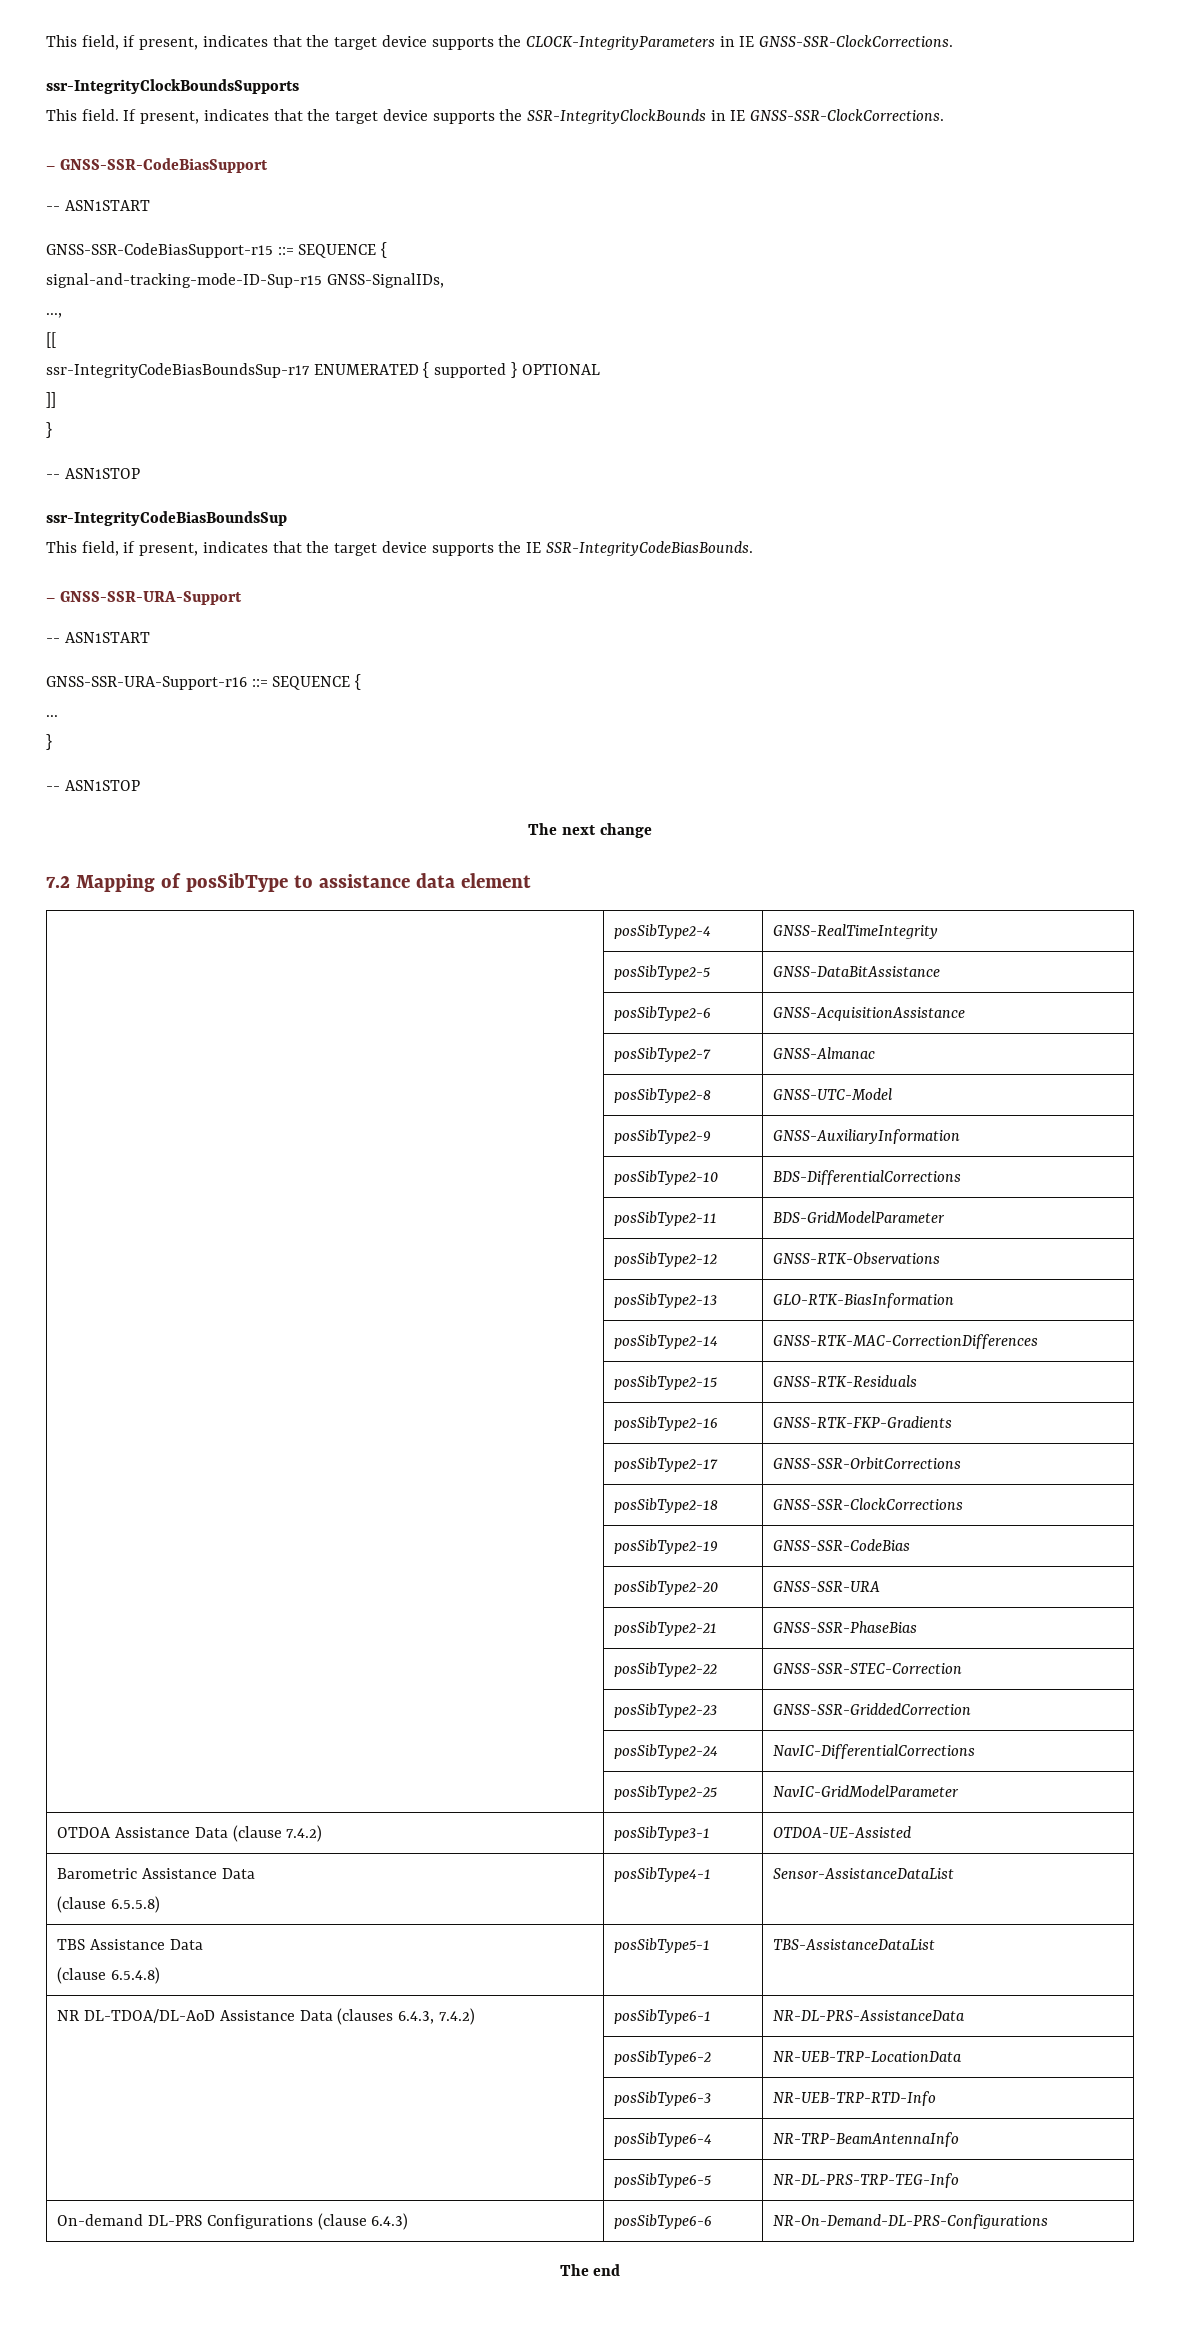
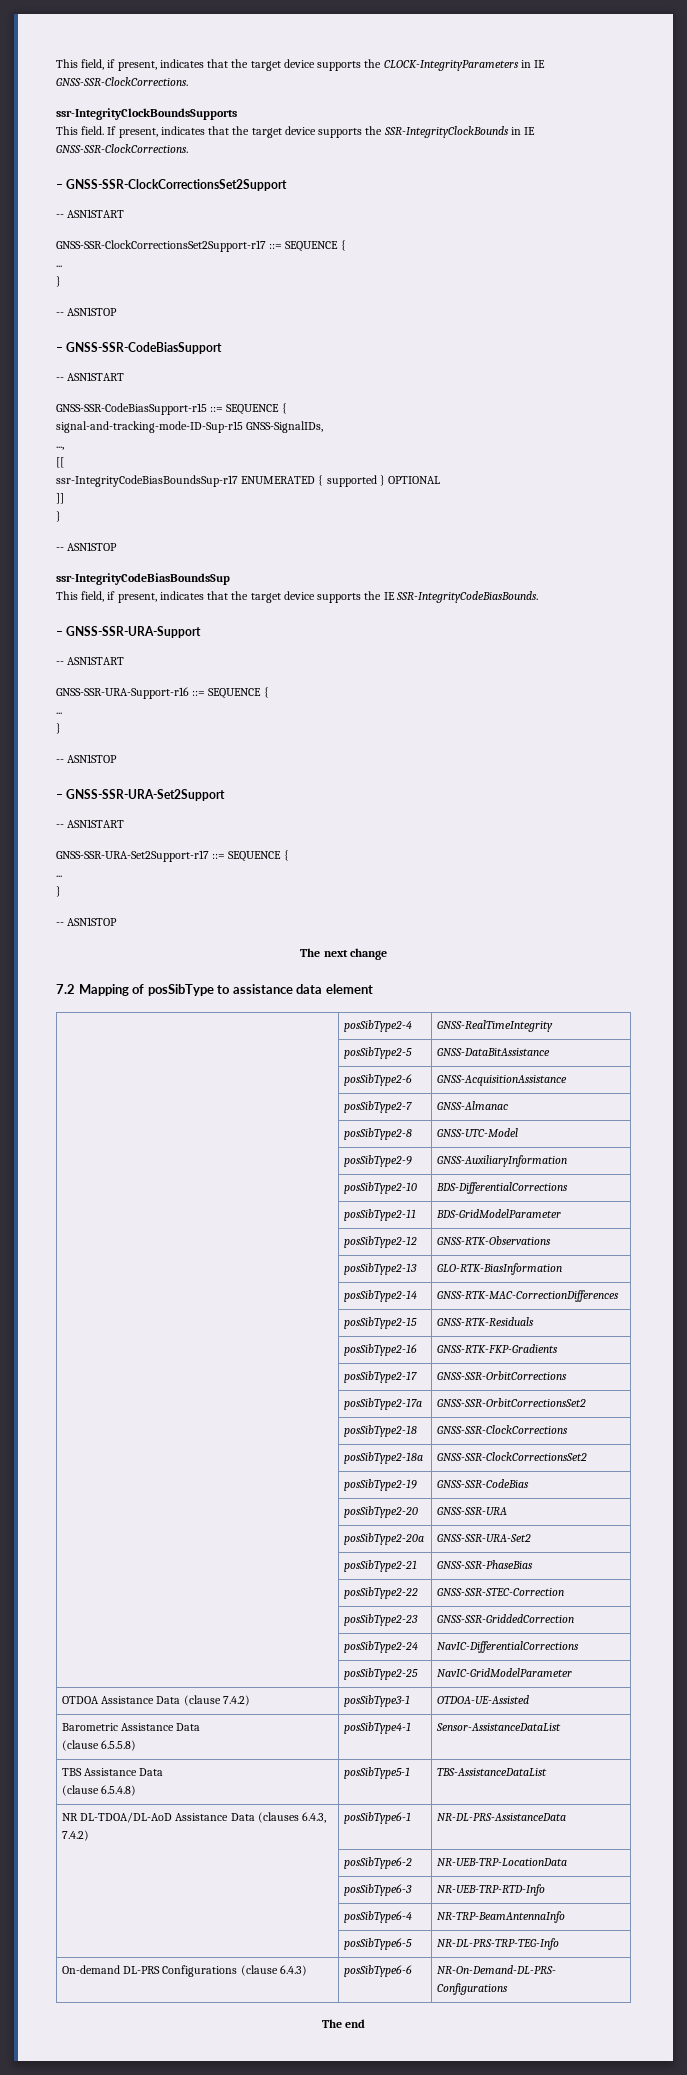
+ – GNSS-SSR-ClockCorrectionsSet2Support
+ -- ASN1START
+ GNSS-SSR-ClockCorrectionsSet2Support-r17 ::= SEQUENCE {
+ ...
+ }
+ -- ASN1STOP
+ – GNSS-SSR-URA-Set2Support
+ -- ASN1START
+ GNSS-SSR-URA-Set2Support-r17 ::= SEQUENCE {
+ ...
+ }
+ -- ASN1STOP
+ | posSibType2-17a | GNSS-SSR-OrbitCorrectionsSet2
+ | posSibType2-18a | GNSS-SSR-ClockCorrectionsSet2
+ | posSibType2-20a | GNSS-SSR-URA-Set2

